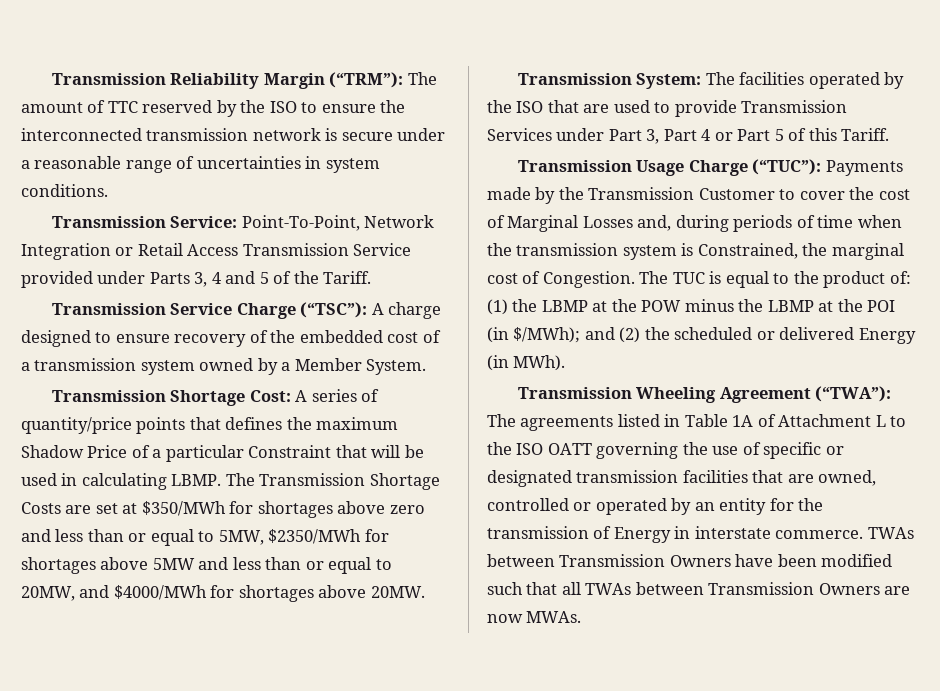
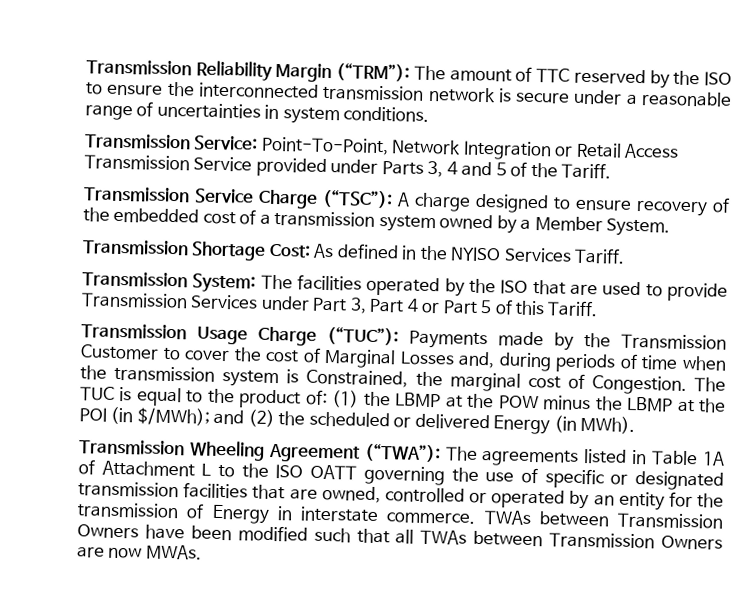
- Transmission Shortage Cost: A series of quantity/price points that defines the maximum Shadow Price of a particular Constraint that will be used in calculating LBMP. The Transmission Shortage Costs are set at $350/MWh for shortages above zero and less than or equal to 5MW, $2350/MWh for shortages above 5MW and less than or equal to 20MW, and $4000/MWh for shortages above 20MW.
+ Transmission Shortage Cost: As defined in the NYISO Services Tariff.

